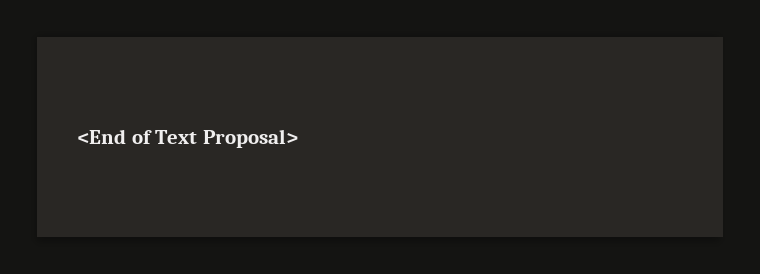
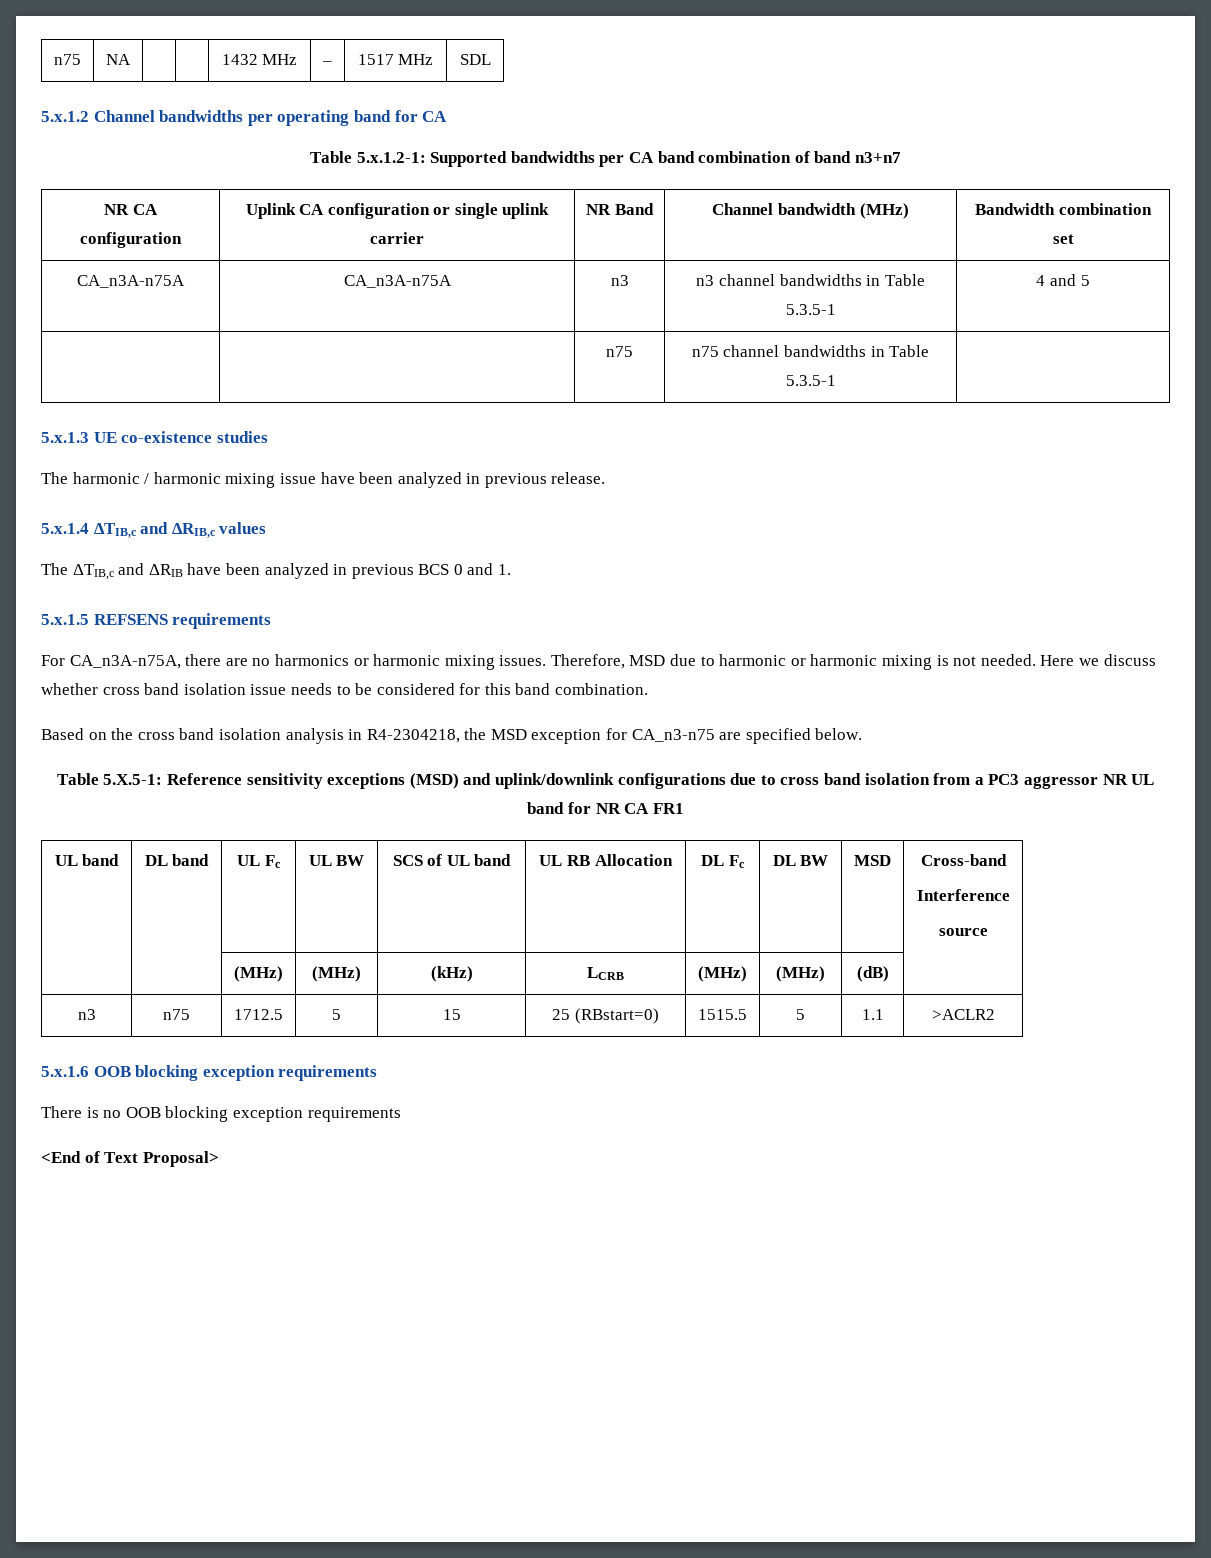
+ n75 | NA | | | 1432 MHz | – | 1517 MHz | SDL
+ 5.x.1.2 Channel bandwidths per operating band for CA
+ Table 5.x.1.2-1: Supported bandwidths per CA band combination of band n3+n7
+ NR CA configuration | Uplink CA configuration or single uplink carrier | NR Band | Channel bandwidth (MHz) | Bandwidth combination set
+ CA_n3A-n75A | CA_n3A-n75A | n3 | n3 channel bandwidths in Table 5.3.5-1 | 4 and 5
+ | | n75 | n75 channel bandwidths in Table 5.3.5-1 |
+ 5.x.1.3 UE co-existence studies
+ The harmonic / harmonic mixing issue have been analyzed in previous release.
+ 5.x.1.4 ∆TIB,c and ∆RIB,c values
+ The ΔTIB,c and ΔRIB have been analyzed in previous BCS 0 and 1.
+ 5.x.1.5 REFSENS requirements
+ For CA_n3A-n75A, there are no harmonics or harmonic mixing issues. Therefore, MSD due to harmonic or harmonic mixing is not needed. Here we discuss whether cross band isolation issue needs to be considered for this band combination.
+ Based on the cross band isolation analysis in R4-2304218, the MSD exception for CA_n3-n75 are specified below.
+ Table 5.X.5-1: Reference sensitivity exceptions (MSD) and uplink/downlink configurations due to cross band isolation from a PC3 aggressor NR UL band for NR CA FR1
+ UL band | DL band | UL Fc | UL BW | SCS of UL band | UL RB Allocation | DL Fc | DL BW | MSD | Cross-band
+ Interference
+ source
+ | | (MHz) | (MHz) | (kHz) | LCRB | (MHz) | (MHz) | (dB) |
+ n3 | n75 | 1712.5 | 5 | 15 | 25 (RBstart=0) | 1515.5 | 5 | 1.1 | >ACLR2
+ 5.x.1.6 OOB blocking exception requirements
+ There is no OOB blocking exception requirements

